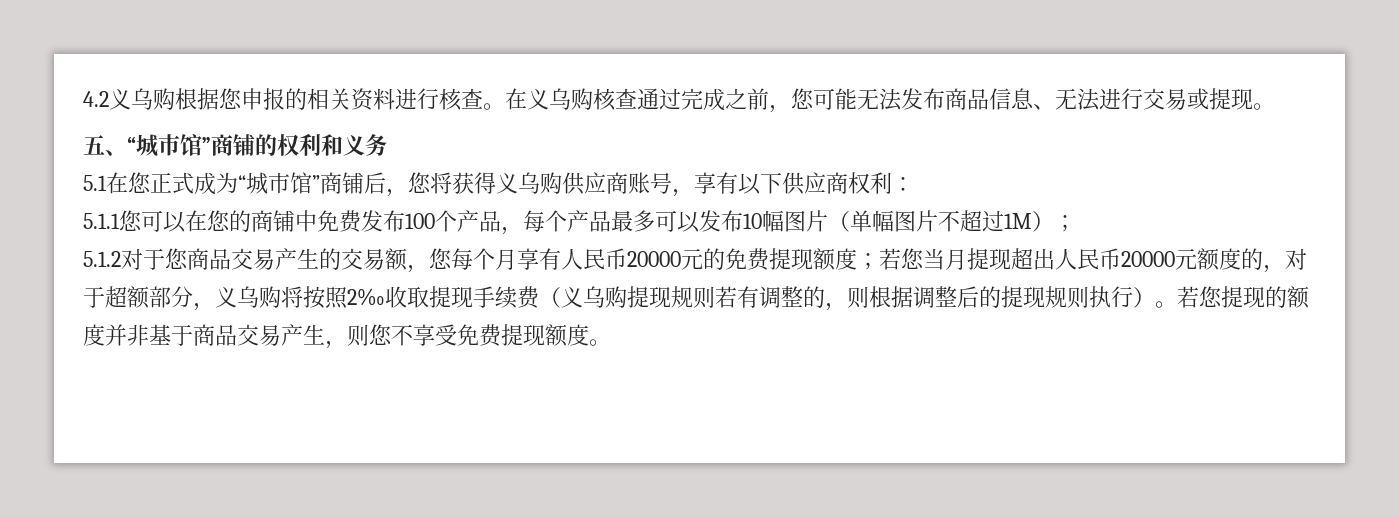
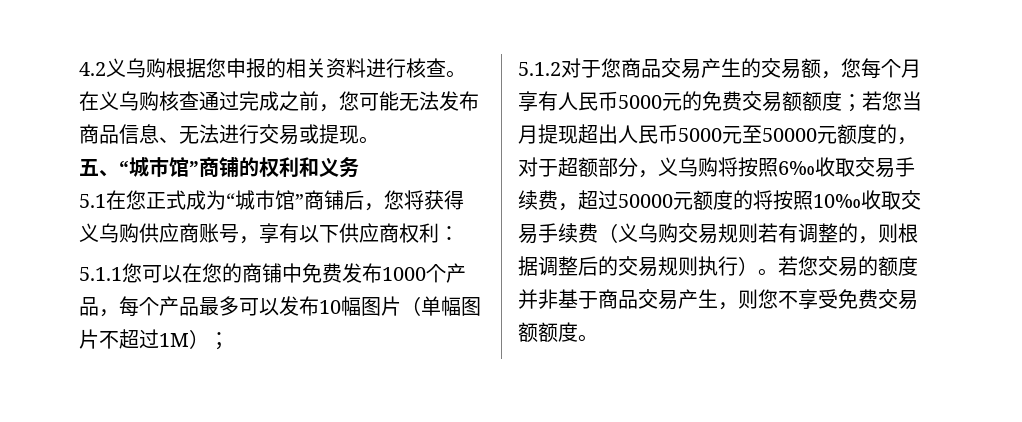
- 5.1.1您可以在您的商铺中免费发布100个产品，每个产品最多可以发布10幅图片（单幅图片不超过1M）；
+ 5.1.1您可以在您的商铺中免费发布1000个产品，每个产品最多可以发布10幅图片（单幅图片不超过1M）；
- 5.1.2对于您商品交易产生的交易额，您每个月享有人民币20000元的免费提现额度；若您当月提现超出人民币20000元额度的，对于超额部分，义乌购将按照2‰收取提现手续费（义乌购提现规则若有调整的，则根据调整后的提现规则执行）。
+ 5.1.2对于您商品交易产生的交易额，您每个月享有人民币5000元的免费交易额额度；若您当月提现超出人民币5000元至50000元额度的，对于超额部分，义乌购将按照6‰收取交易手续费，超过50000元额度的将按照10‰收取交易手续费（义乌购交易规则若有调整的，则根据调整后的交易规则执行）。
- 若您提现的额度并非基于商品交易产生，则您不享受免费提现额度。
+ 若您交易的额度并非基于商品交易产生，则您不享受免费交易额额度。

